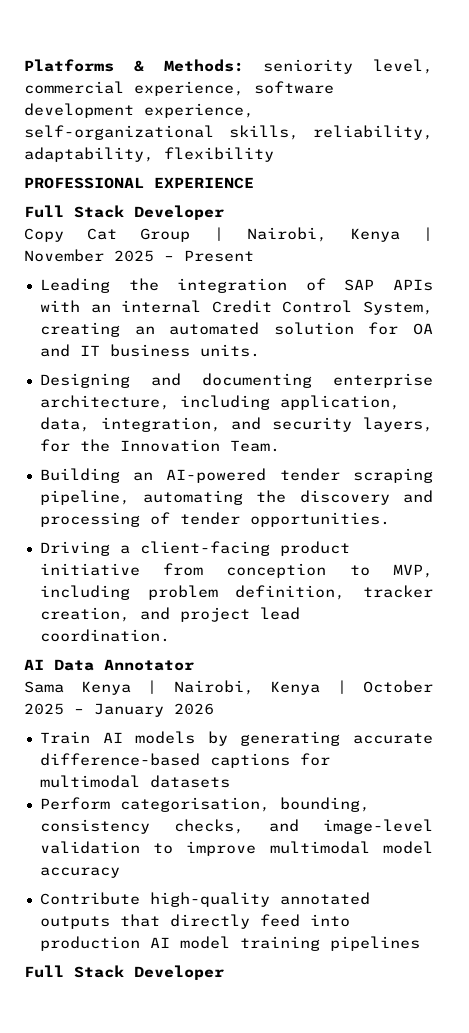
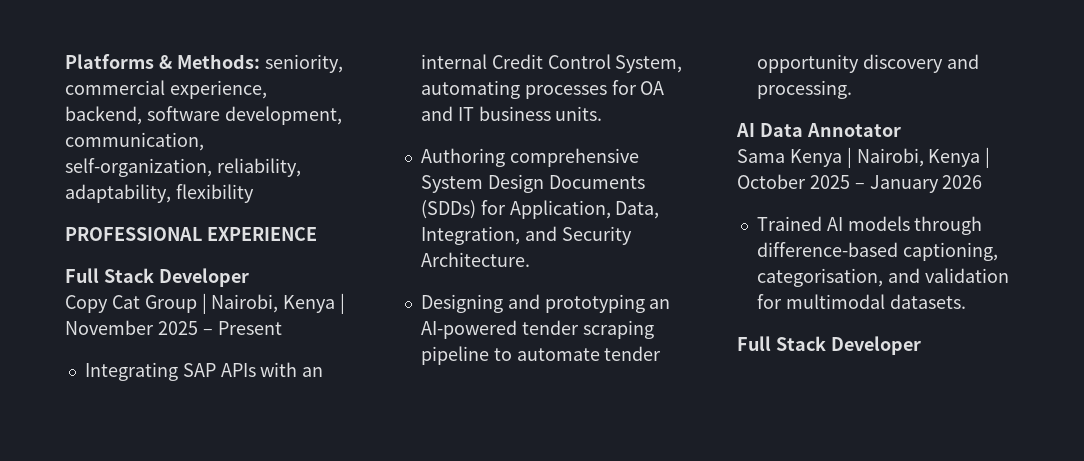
- Platforms & Methods: seniority level, commercial experience, software development experience, self-organizational skills, reliability, adaptability, flexibility
+ Platforms & Methods: seniority, commercial experience, backend, software development, communication, self-organization, reliability, adaptability, flexibility
- Leading the integration of SAP APIs with an internal Credit Control System, creating an automated solution for OA and IT business units.
+ Integrating SAP APIs with an internal Credit Control System, automating processes for OA and IT business units.
- Designing and documenting enterprise architecture, including application, data, integration, and security layers, for the Innovation Team.
- Building an AI-powered tender scraping pipeline, automating the discovery and processing of tender opportunities.
- Driving a client-facing product initiative from conception to MVP, including problem definition, tracker creation, and project lead coordination.
+ Authoring comprehensive System Design Documents (SDDs) for Application, Data, Integration, and Security Architecture.
+ Designing and prototyping an AI-powered tender scraping pipeline to automate tender opportunity discovery and processing.
- Train AI models by generating accurate difference-based captions for multimodal datasets
- Perform categorisation, bounding, consistency checks, and image-level validation to improve multimodal model accuracy
- Contribute high-quality annotated outputs that directly feed into production AI model training pipelines
+ Trained AI models through difference-based captioning, categorisation, and validation for multimodal datasets.

